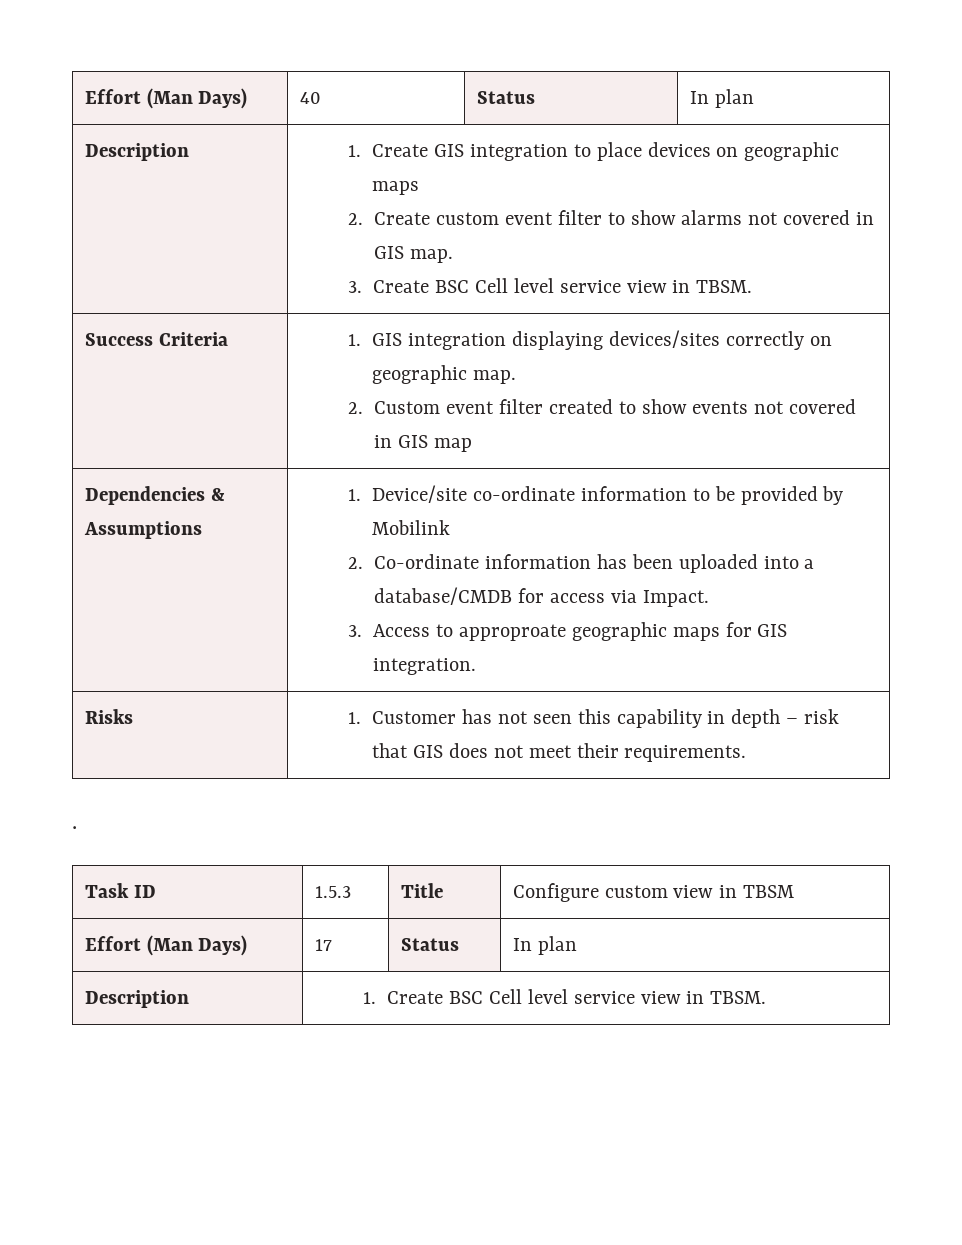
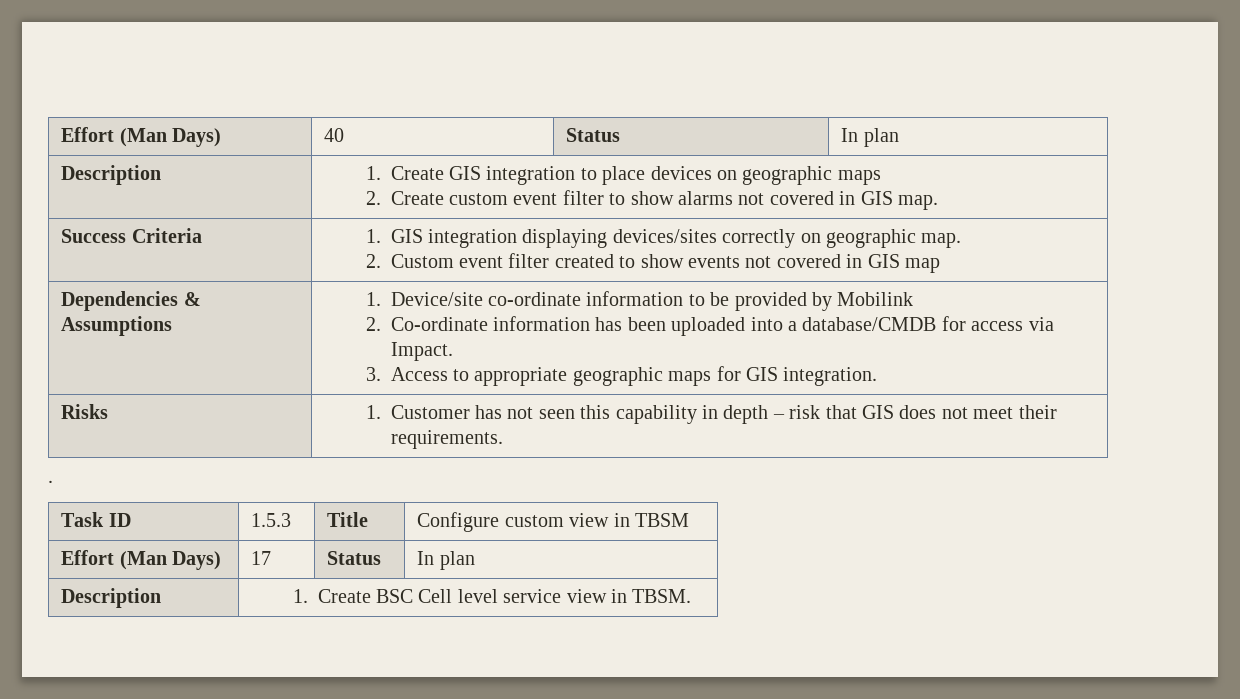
  Description | 1. Create GIS integration to place devices on geographic maps
  2. Create custom event filter to show alarms not covered in GIS map.
- 3. Create BSC Cell level service view in TBSM.
  Dependencies & Assumptions | 1. Device/site co-ordinate information to be provided by Mobilink
  2. Co-ordinate information has been uploaded into a database/CMDB for access via Impact.
- 3. Access to approproate geographic maps for GIS integration.
+ 3. Access to appropriate geographic maps for GIS integration.

